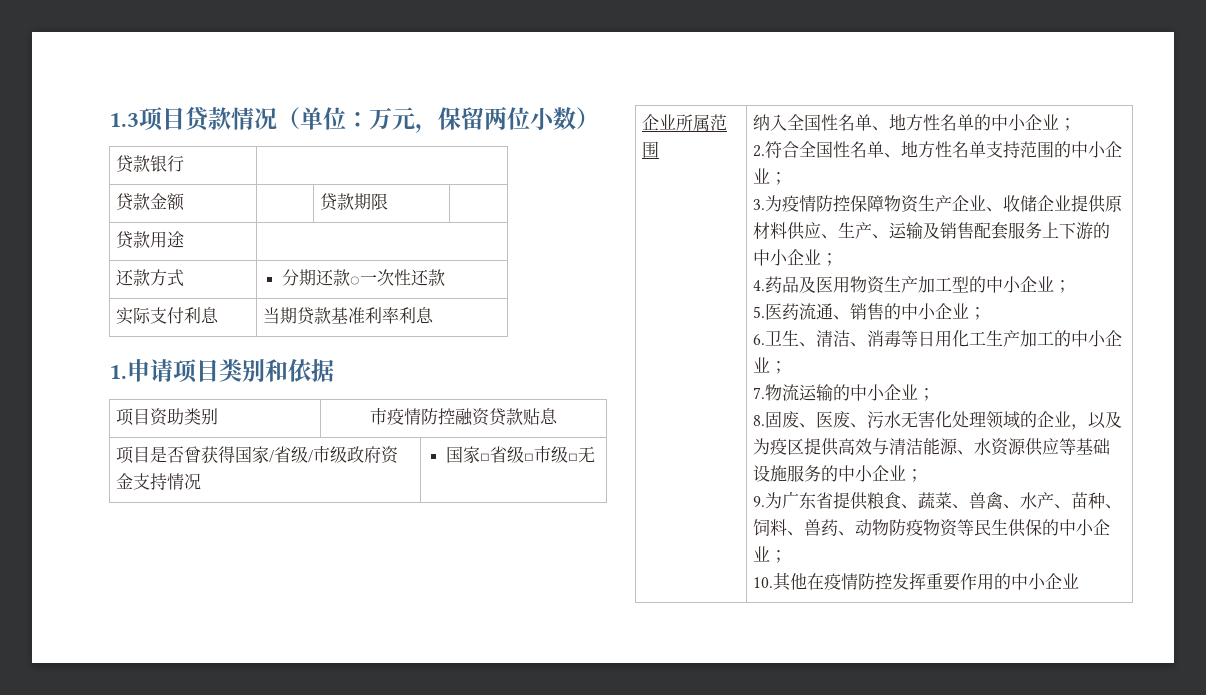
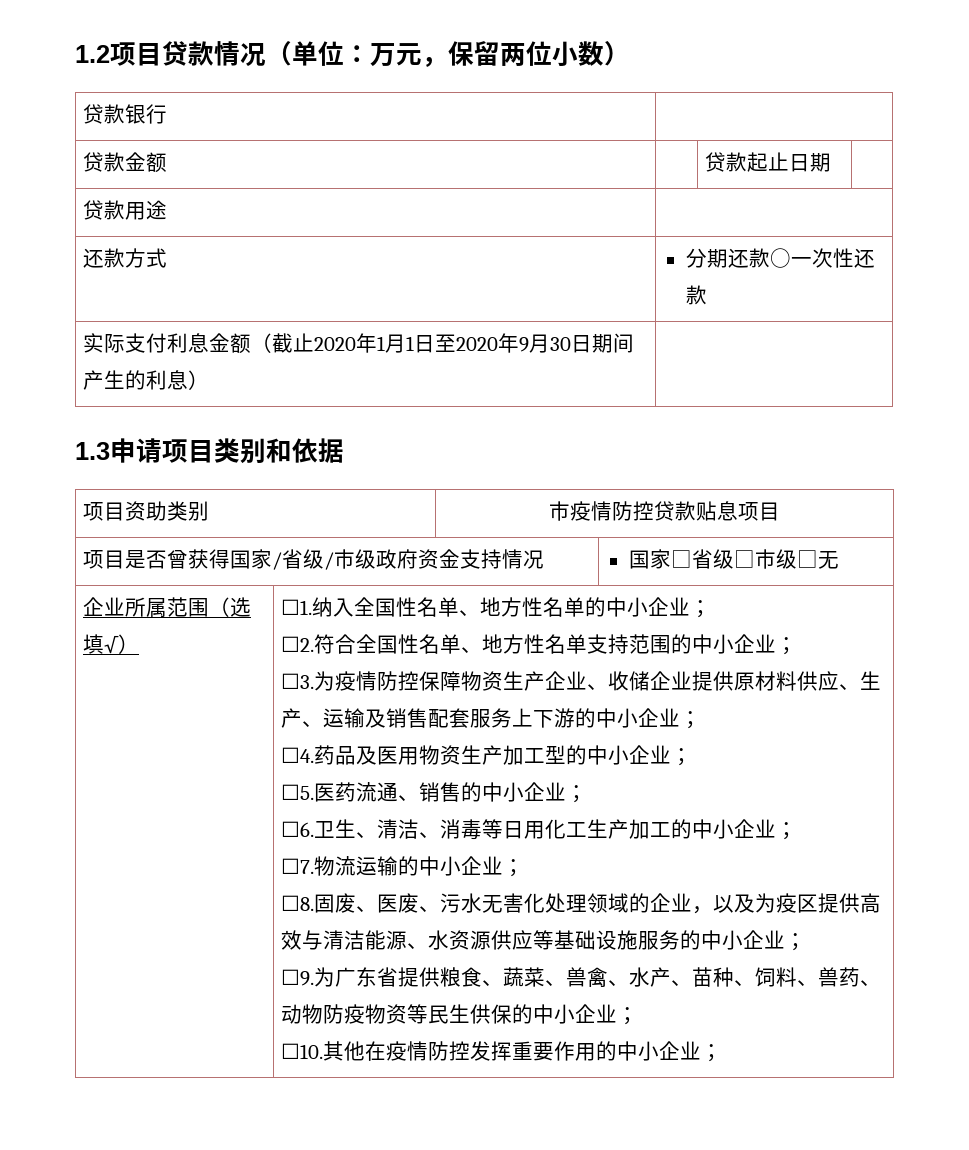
- 1.3项目贷款情况（单位：万元，保留两位小数）
+ 1.2项目贷款情况（单位：万元，保留两位小数）
- 贷款金额 | | 贷款期限 |
+ 贷款金额 | | 贷款起止日期 |
- 实际支付利息 | 当期贷款基准利率利息
- 1.申请项目类别和依据
+ 实际支付利息金额（截止2020年1月1日至2020年9月30日期间产生的利息） |
+ 1.3申请项目类别和依据
- 项目资助类别 | 市疫情防控融资贷款贴息
+ 项目资助类别 | 市疫情防控贷款贴息项目
- 企业所属范围 | 纳入全国性名单、地方性名单的中小企业；
+ 企业所属范围（选填√） | ☐1.纳入全国性名单、地方性名单的中小企业；
- 2.符合全国性名单、地方性名单支持范围的中小企业；
+ ☐2.符合全国性名单、地方性名单支持范围的中小企业；
- 3.为疫情防控保障物资生产企业、收储企业提供原材料供应、生产、运输及销售配套服务上下游的中小企业；
+ ☐3.为疫情防控保障物资生产企业、收储企业提供原材料供应、生产、运输及销售配套服务上下游的中小企业；
- 4.药品及医用物资生产加工型的中小企业；
+ ☐4.药品及医用物资生产加工型的中小企业；
- 5.医药流通、销售的中小企业；
+ ☐5.医药流通、销售的中小企业；
- 6.卫生、清洁、消毒等日用化工生产加工的中小企业；
+ ☐6.卫生、清洁、消毒等日用化工生产加工的中小企业；
- 7.物流运输的中小企业；
+ ☐7.物流运输的中小企业；
- 8.固废、医废、污水无害化处理领域的企业，以及为疫区提供高效与清洁能源、水资源供应等基础设施服务的中小企业；
+ ☐8.固废、医废、污水无害化处理领域的企业，以及为疫区提供高效与清洁能源、水资源供应等基础设施服务的中小企业；
- 9.为广东省提供粮食、蔬菜、兽禽、水产、苗种、饲料、兽药、动物防疫物资等民生供保的中小企业；
+ ☐9.为广东省提供粮食、蔬菜、兽禽、水产、苗种、饲料、兽药、动物防疫物资等民生供保的中小企业；
- 10.其他在疫情防控发挥重要作用的中小企业
+ ☐10.其他在疫情防控发挥重要作用的中小企业；

